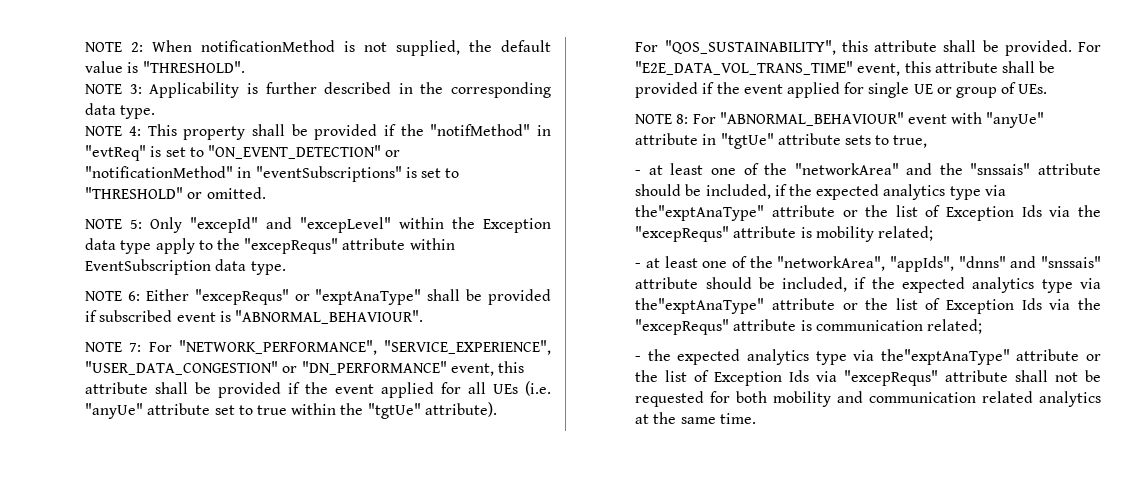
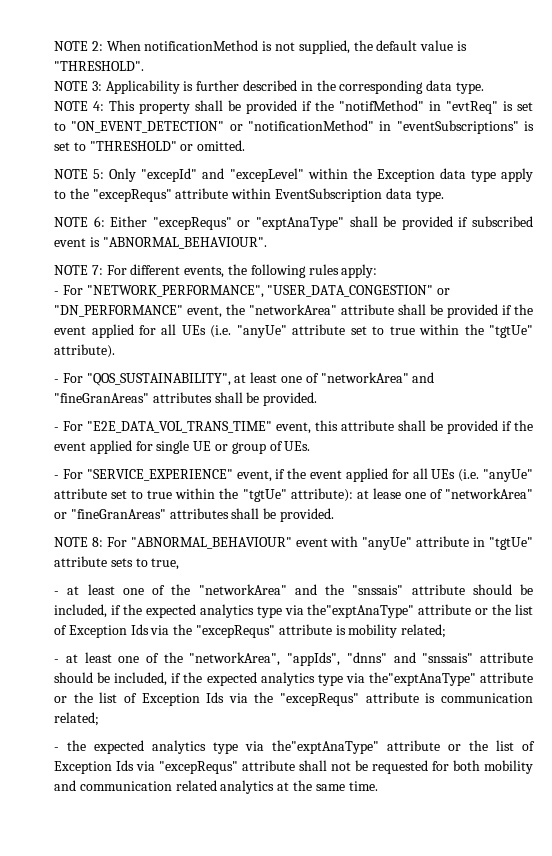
- NOTE 7: For "NETWORK_PERFORMANCE", "SERVICE_EXPERIENCE", "USER_DATA_CONGESTION" or "DN_PERFORMANCE" event, this attribute shall be provided if the event applied for all UEs (i.e. "anyUe" attribute set to true within the "tgtUe" attribute).
+ NOTE 7: For different events, the following rules apply:
+ - For "NETWORK_PERFORMANCE", "USER_DATA_CONGESTION" or "DN_PERFORMANCE" event, the "networkArea" attribute shall be provided if the event applied for all UEs (i.e. "anyUe" attribute set to true within the "tgtUe" attribute).
- For "QOS_SUSTAINABILITY", this attribute shall be provided. For "E2E_DATA_VOL_TRANS_TIME" event, this attribute shall be provided if the event applied for single UE or group of UEs.
+ - For "QOS_SUSTAINABILITY", at least one of "networkArea" and "fineGranAreas" attributes shall be provided.
+ - For "E2E_DATA_VOL_TRANS_TIME" event, this attribute shall be provided if the event applied for single UE or group of UEs.
+ - For "SERVICE_EXPERIENCE" event, if the event applied for all UEs (i.e. "anyUe" attribute set to true within the "tgtUe" attribute): at lease one of "networkArea" or "fineGranAreas" attributes shall be provided.

